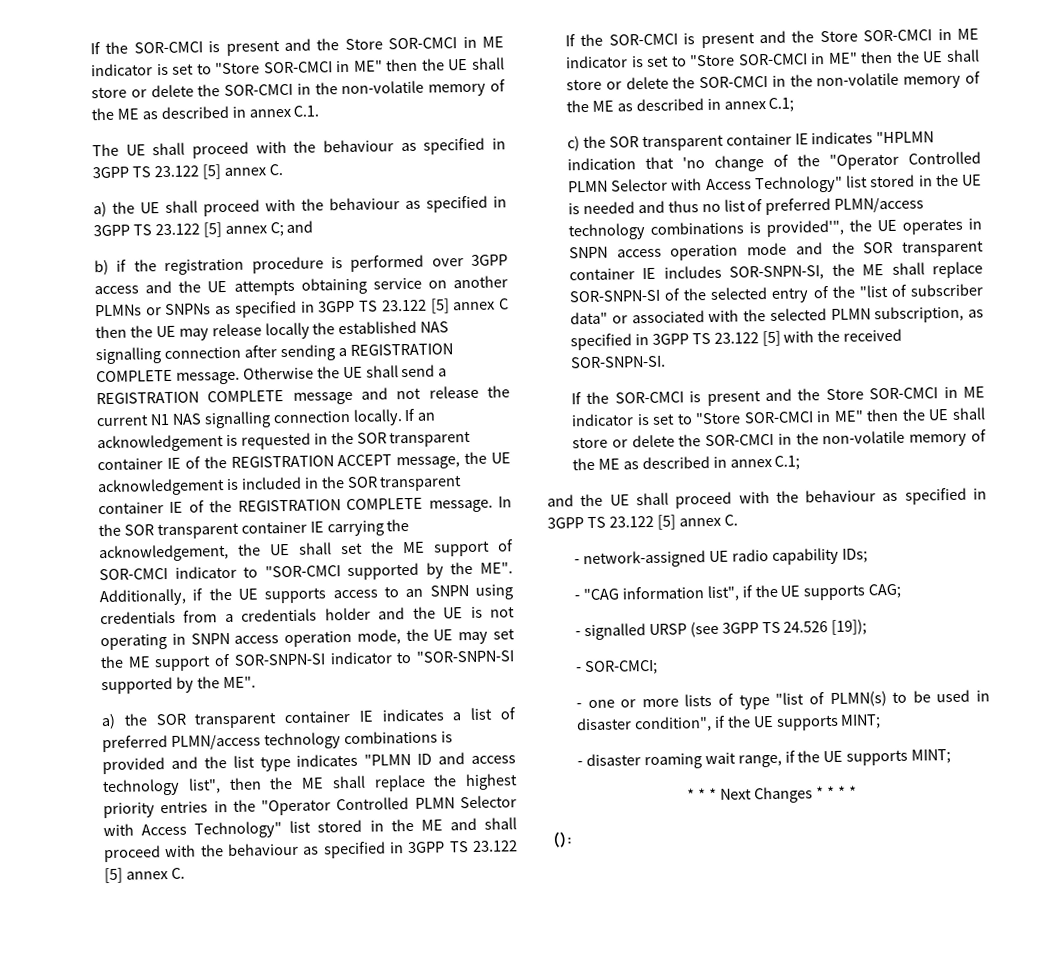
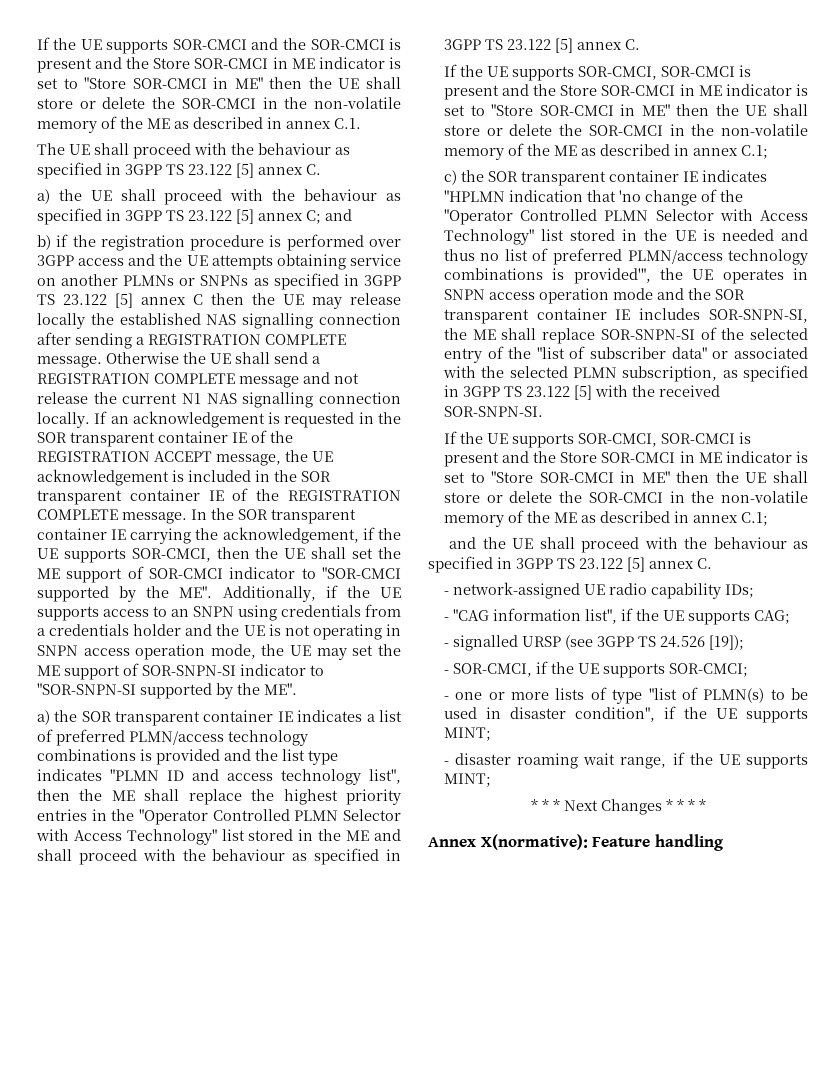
- If the SOR-CMCI is present and the Store SOR-CMCI in ME indicator is set to "Store SOR-CMCI in ME" then the UE shall store or delete the SOR-CMCI in the non-volatile memory of the ME as described in annex C.1.
+ If the UE supports SOR-CMCI and the SOR-CMCI is present and the Store SOR-CMCI in ME indicator is set to "Store SOR-CMCI in ME" then the UE shall store or delete the SOR-CMCI in the non-volatile memory of the ME as described in annex C.1.
- In the SOR transparent container IE carrying the acknowledgement, the UE shall set the ME support of SOR-CMCI indicator to "SOR-CMCI supported by the ME". Additionally, if the UE supports access to an SNPN using credentials from a credentials holder and the UE is not operating in SNPN access operation mode, the UE may set the ME support of SOR-SNPN-SI indicator to "SOR-SNPN-SI supported by the ME".
+ In the SOR transparent container IE carrying the acknowledgement, if the UE supports SOR-CMCI, then the UE shall set the ME support of SOR-CMCI indicator to "SOR-CMCI supported by the ME". Additionally, if the UE supports access to an SNPN using credentials from a credentials holder and the UE is not operating in SNPN access operation mode, the UE may set the ME support of SOR-SNPN-SI indicator to "SOR-SNPN-SI supported by the ME".
  a) the SOR transparent container IE indicates a list of preferred PLMN/access technology combinations is provided and the list type indicates "PLMN ID and access technology list", then the ME shall replace the highest priority entries in the "Operator Controlled PLMN Selector with Access Technology" list stored in the ME and shall proceed with the behaviour as specified in 3GPP TS 23.122 [5] annex C.
- If the SOR-CMCI is present and the Store SOR-CMCI in ME indicator is set to "Store SOR-CMCI in ME" then the UE shall store or delete the SOR-CMCI in the non-volatile memory of the ME as described in annex C.1;
+ If the UE supports SOR-CMCI, SOR-CMCI is present and the Store SOR-CMCI in ME indicator is set to "Store SOR-CMCI in ME" then the UE shall store or delete the SOR-CMCI in the non-volatile memory of the ME as described in annex C.1;
  c) the SOR transparent container IE indicates "HPLMN indication that 'no change of the "Operator Controlled PLMN Selector with Access Technology" list stored in the UE is needed and thus no list of preferred PLMN/access technology combinations is provided'", the UE operates in SNPN access operation mode and the SOR transparent container IE includes SOR-SNPN-SI, the ME shall replace SOR-SNPN-SI of the selected entry of the "list of subscriber data" or associated with the selected PLMN subscription, as specified in 3GPP TS 23.122 [5] with the received SOR-SNPN-SI.
- If the SOR-CMCI is present and the Store SOR-CMCI in ME indicator is set to "Store SOR-CMCI in ME" then the UE shall store or delete the SOR-CMCI in the non-volatile memory of the ME as described in annex C.1;
+ If the UE supports SOR-CMCI, SOR-CMCI is present and the Store SOR-CMCI in ME indicator is set to "Store SOR-CMCI in ME" then the UE shall store or delete the SOR-CMCI in the non-volatile memory of the ME as described in annex C.1;
- - SOR-CMCI;
+ - SOR-CMCI, if the UE supports SOR-CMCI;
- ():
+ Annex X(normative): Feature handling

